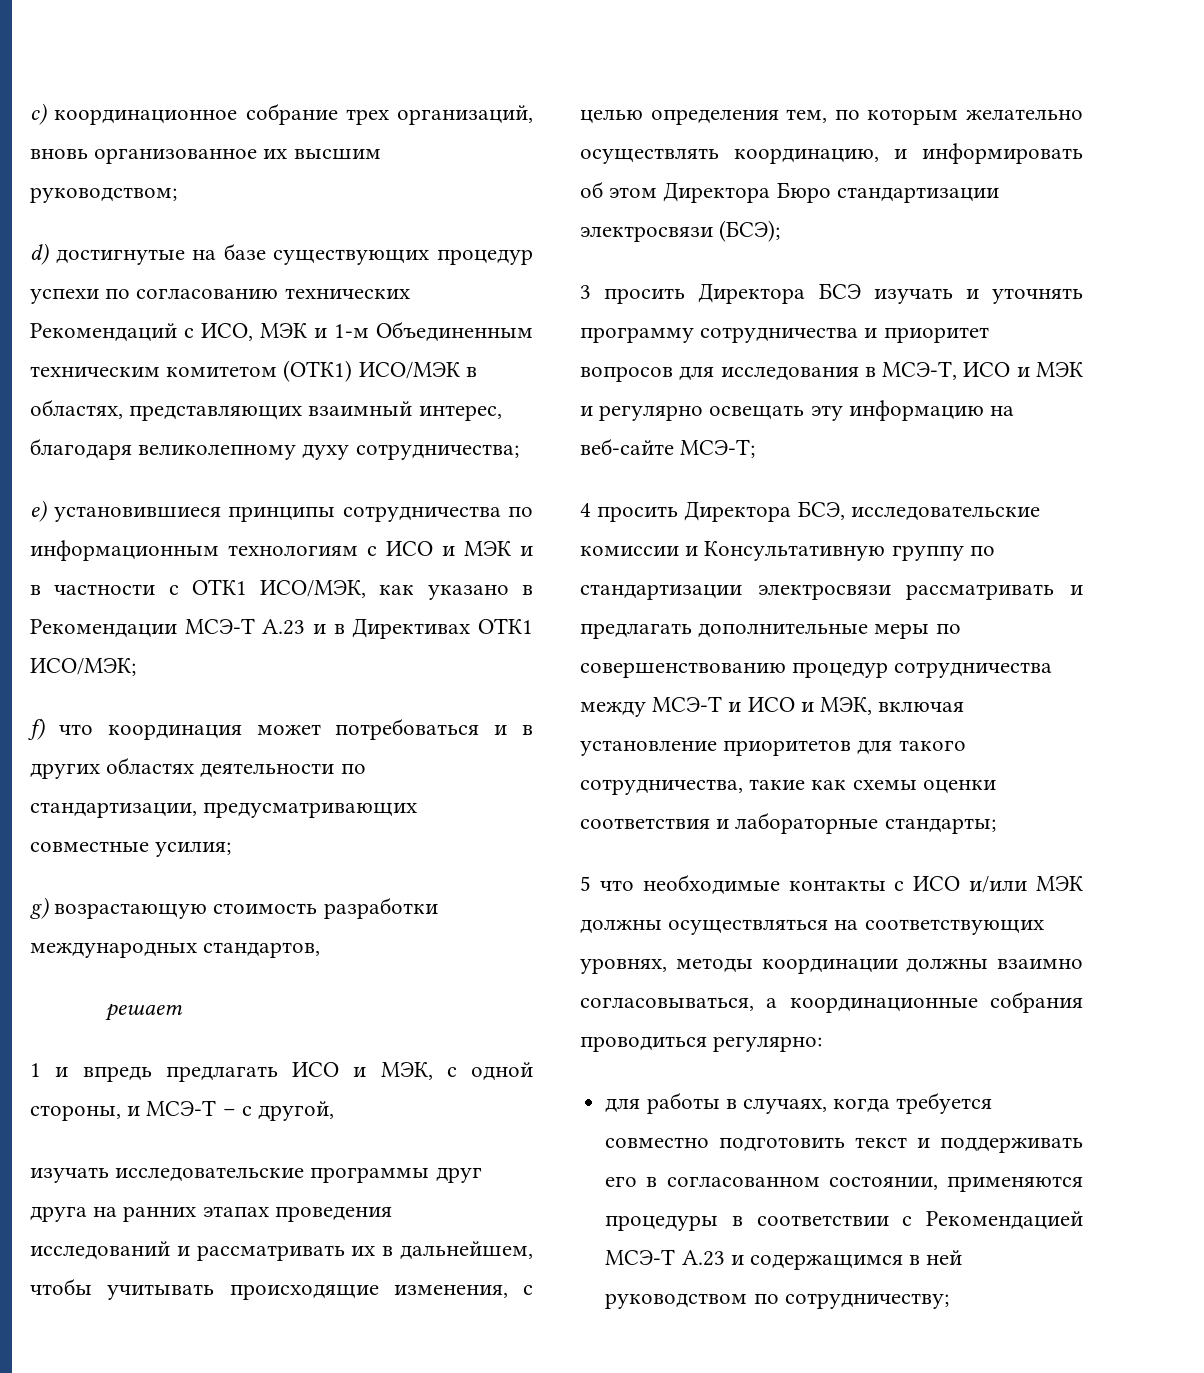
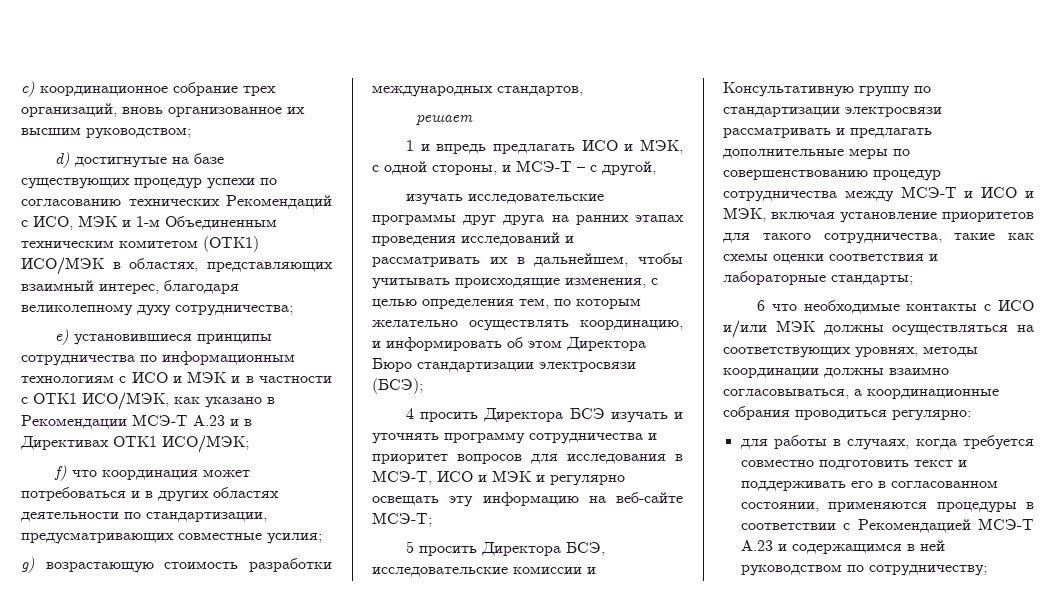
- 3 просить Директора БСЭ изучать и уточнять программу сотрудничества и приоритет вопросов для исследования в МСЭ-Т, ИСО и МЭК и регулярно освещать эту информацию на веб-сайте МСЭ-Т;
+ 4 просить Директора БСЭ изучать и уточнять программу сотрудничества и приоритет вопросов для исследования в МСЭ-Т, ИСО и МЭК и регулярно освещать эту информацию на веб-сайте МСЭ-Т;
- 4 просить Директора БСЭ, исследовательские комиссии и Консультативную группу по стандартизации электросвязи рассматривать и предлагать дополнительные меры по совершенствованию процедур сотрудничества между МСЭ-Т и ИСО и МЭК, включая установление приоритетов для такого сотрудничества, такие как схемы оценки соответствия и лабораторные стандарты;
+ 5 просить Директора БСЭ, исследовательские комиссии и Консультативную группу по стандартизации электросвязи рассматривать и предлагать дополнительные меры по совершенствованию процедур сотрудничества между МСЭ-Т и ИСО и МЭК, включая установление приоритетов для такого сотрудничества, такие как схемы оценки соответствия и лабораторные стандарты;
- 5 что необходимые контакты с ИСО и/или МЭК должны осуществляться на соответствующих уровнях, методы координации должны взаимно согласовываться, а координационные собрания проводиться регулярно:
+ 6 что необходимые контакты с ИСО и/или МЭК должны осуществляться на соответствующих уровнях, методы координации должны взаимно согласовываться, а координационные собрания проводиться регулярно:

